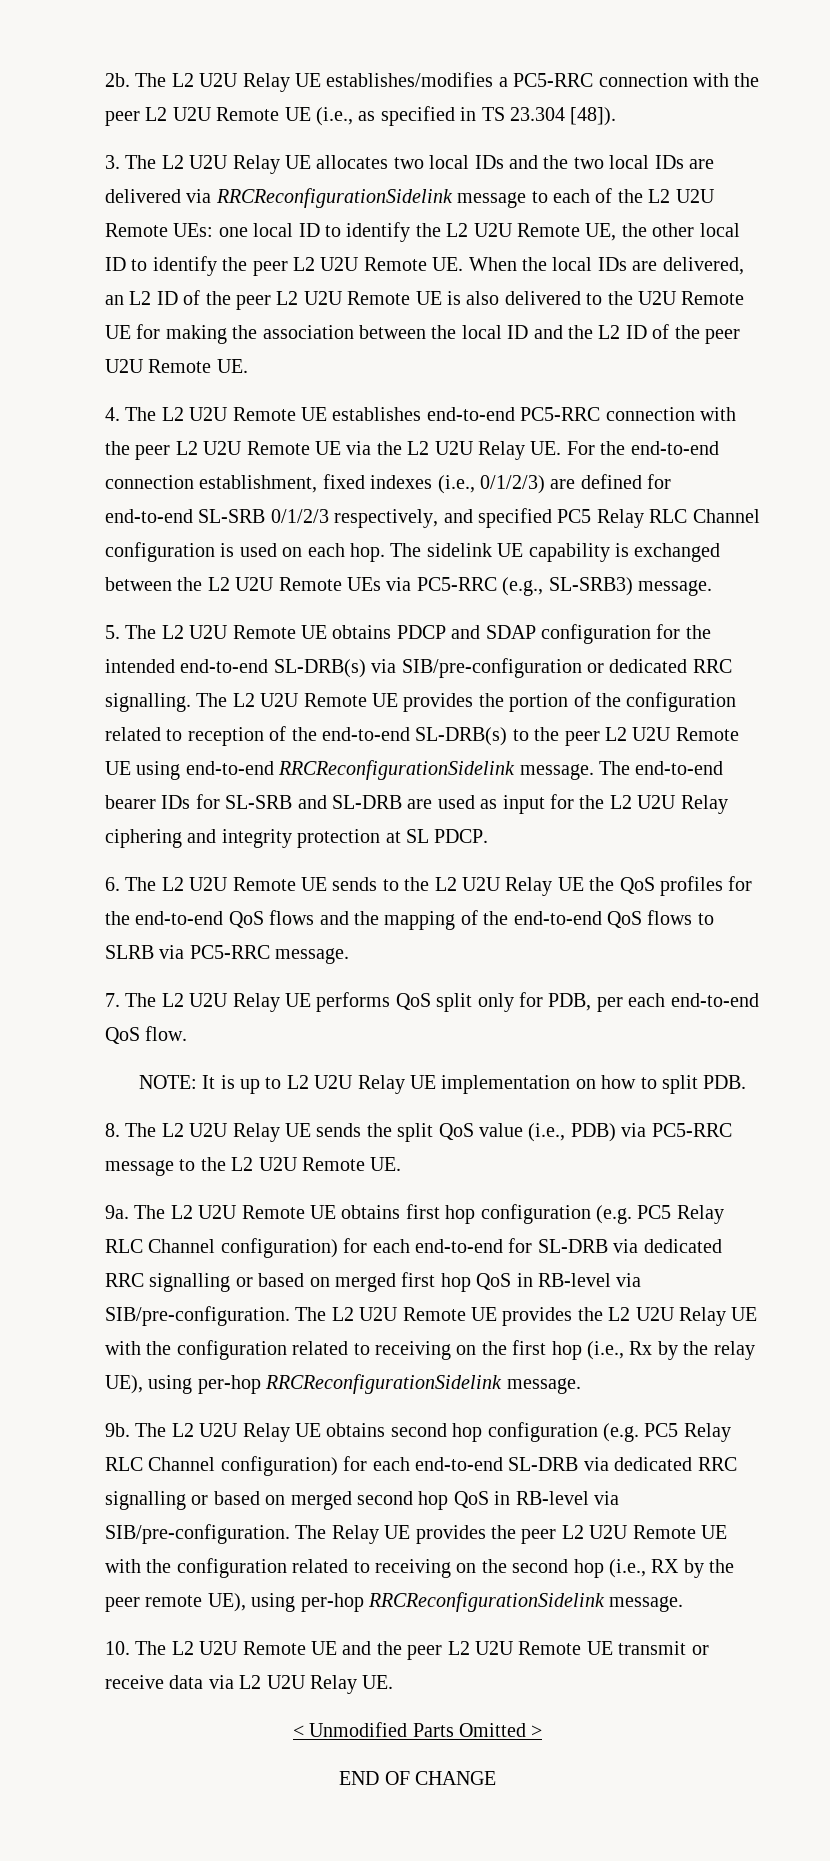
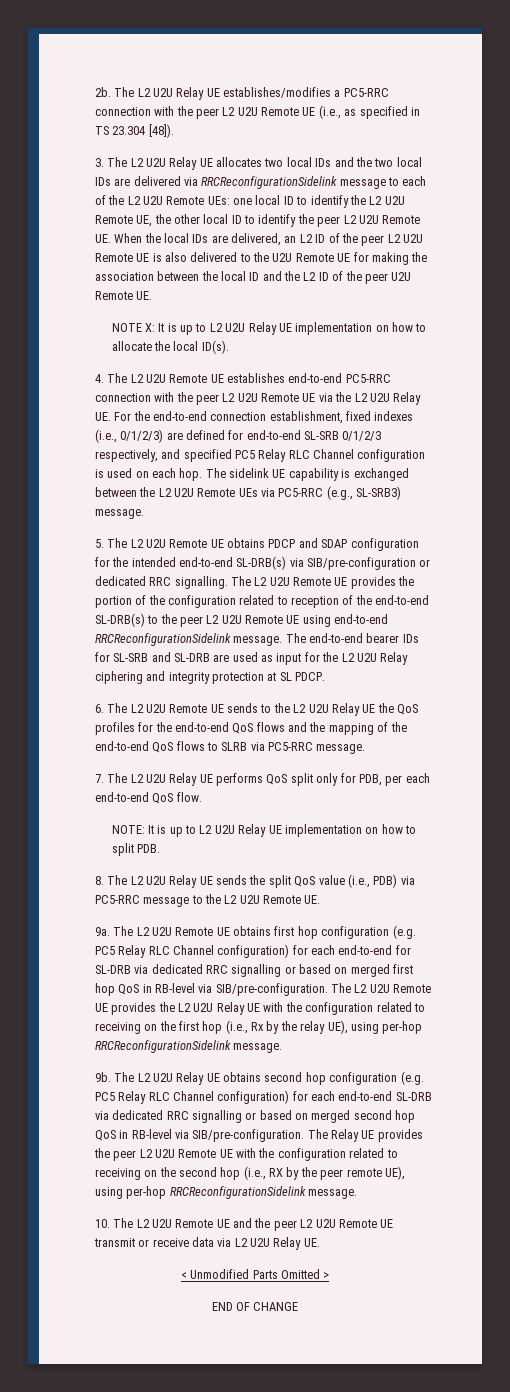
+ NOTE X: It is up to L2 U2U Relay UE implementation on how to allocate the local ID(s).

